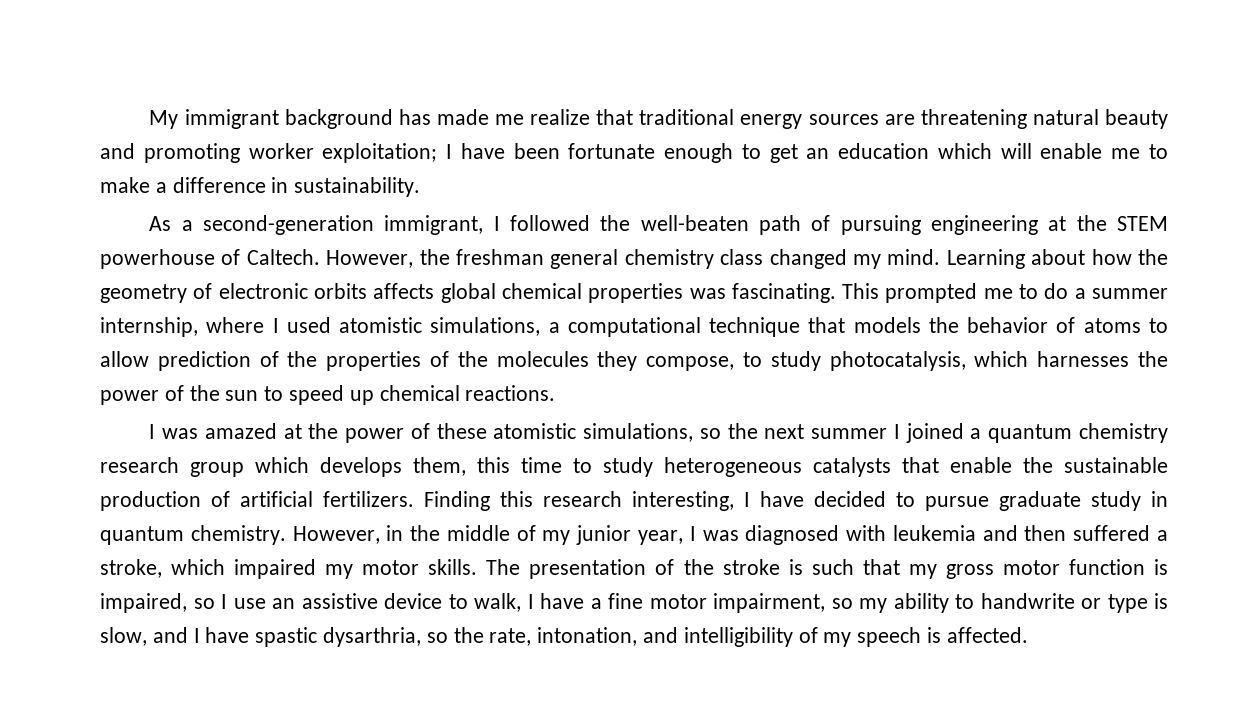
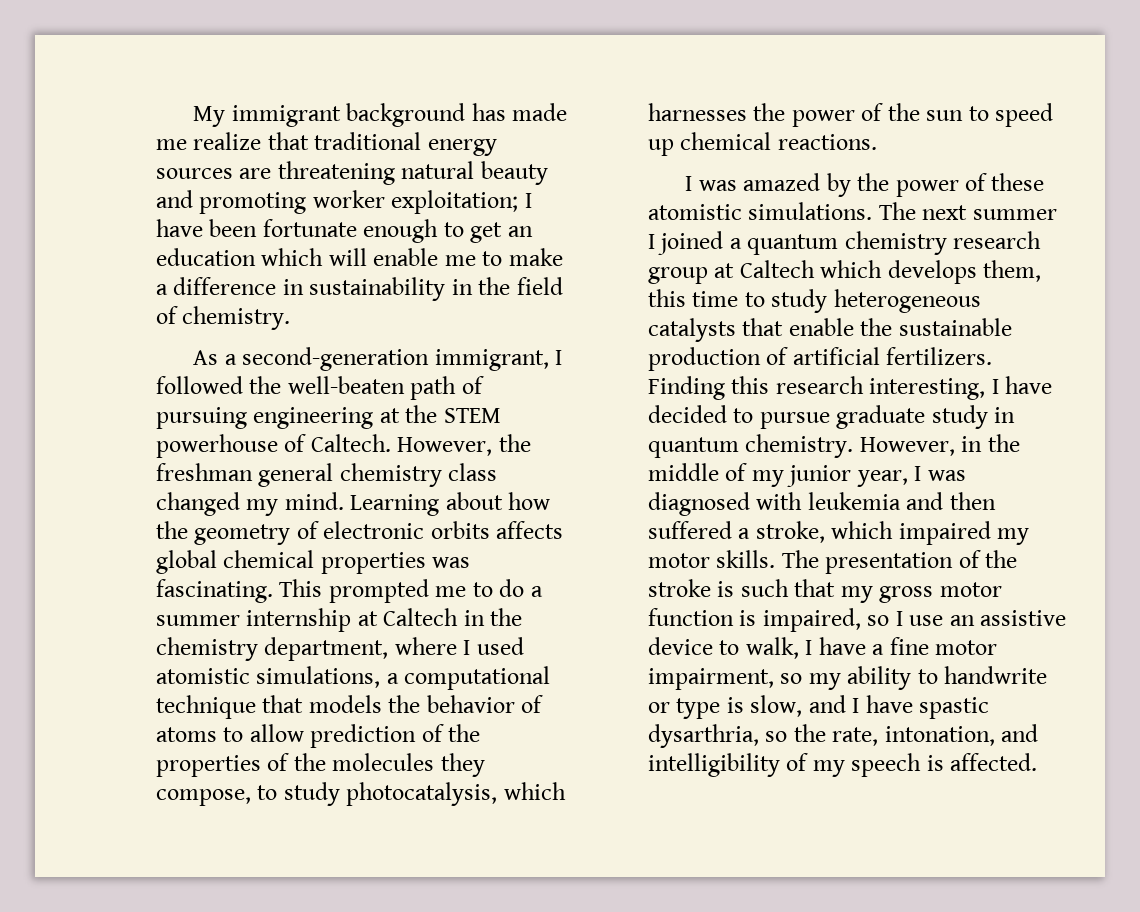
- My immigrant background has made me realize that traditional energy sources are threatening natural beauty and promoting worker exploitation; I have been fortunate enough to get an education which will enable me to make a difference in sustainability.
+ My immigrant background has made me realize that traditional energy sources are threatening natural beauty and promoting worker exploitation; I have been fortunate enough to get an education which will enable me to make a difference in sustainability in the field of chemistry.
- This prompted me to do a summer internship, where I used atomistic simulations, a computational technique that models the behavior of atoms to allow prediction of the properties of the molecules they compose, to study photocatalysis, which harnesses the power of the sun to speed up chemical reactions.
+ This prompted me to do a summer internship at Caltech in the chemistry department, where I used atomistic simulations, a computational technique that models the behavior of atoms to allow prediction of the properties of the molecules they compose, to study photocatalysis, which harnesses the power of the sun to speed up chemical reactions.
- I was amazed at the power of these atomistic simulations, so the next summer I joined a quantum chemistry research group which develops them, this time to study heterogeneous catalysts that enable the sustainable production of artificial fertilizers.
+ I was amazed by the power of these atomistic simulations. The next summer I joined a quantum chemistry research group at Caltech which develops them, this time to study heterogeneous catalysts that enable the sustainable production of artificial fertilizers.

